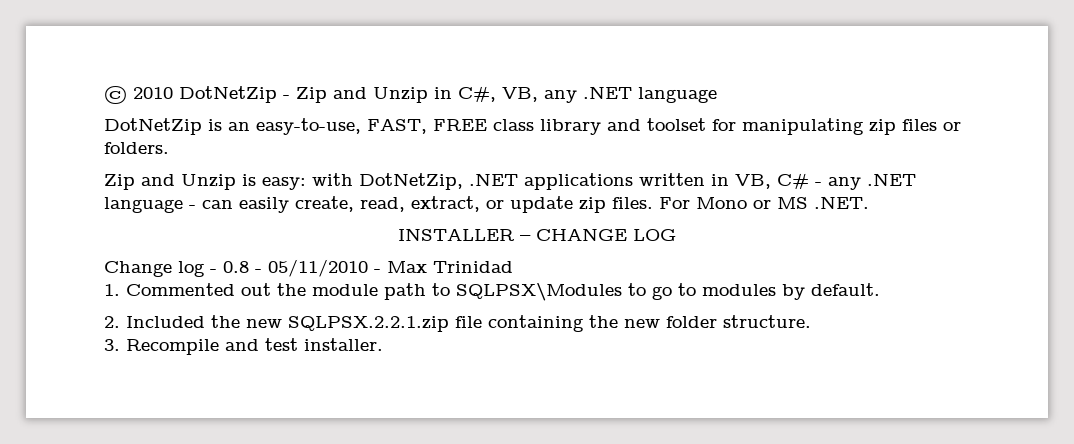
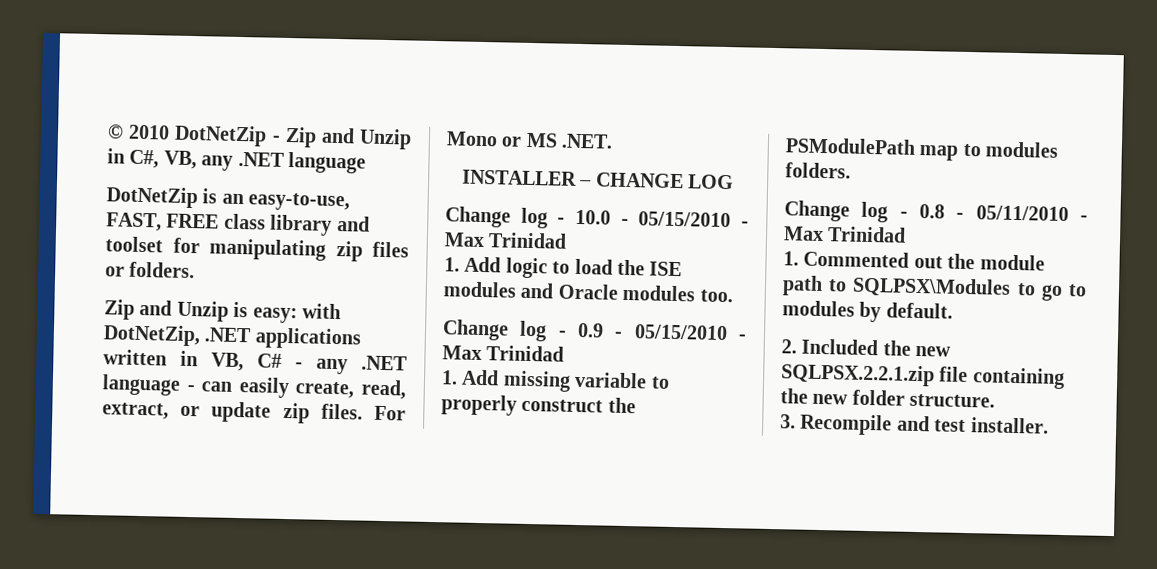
+ Change log - 10.0 - 05/15/2010 - Max Trinidad
+ 1. Add logic to load the ISE modules and Oracle modules too.
+ Change log - 0.9 - 05/15/2010 - Max Trinidad
+ 1. Add missing variable to properly construct the PSModulePath map to modules folders.

